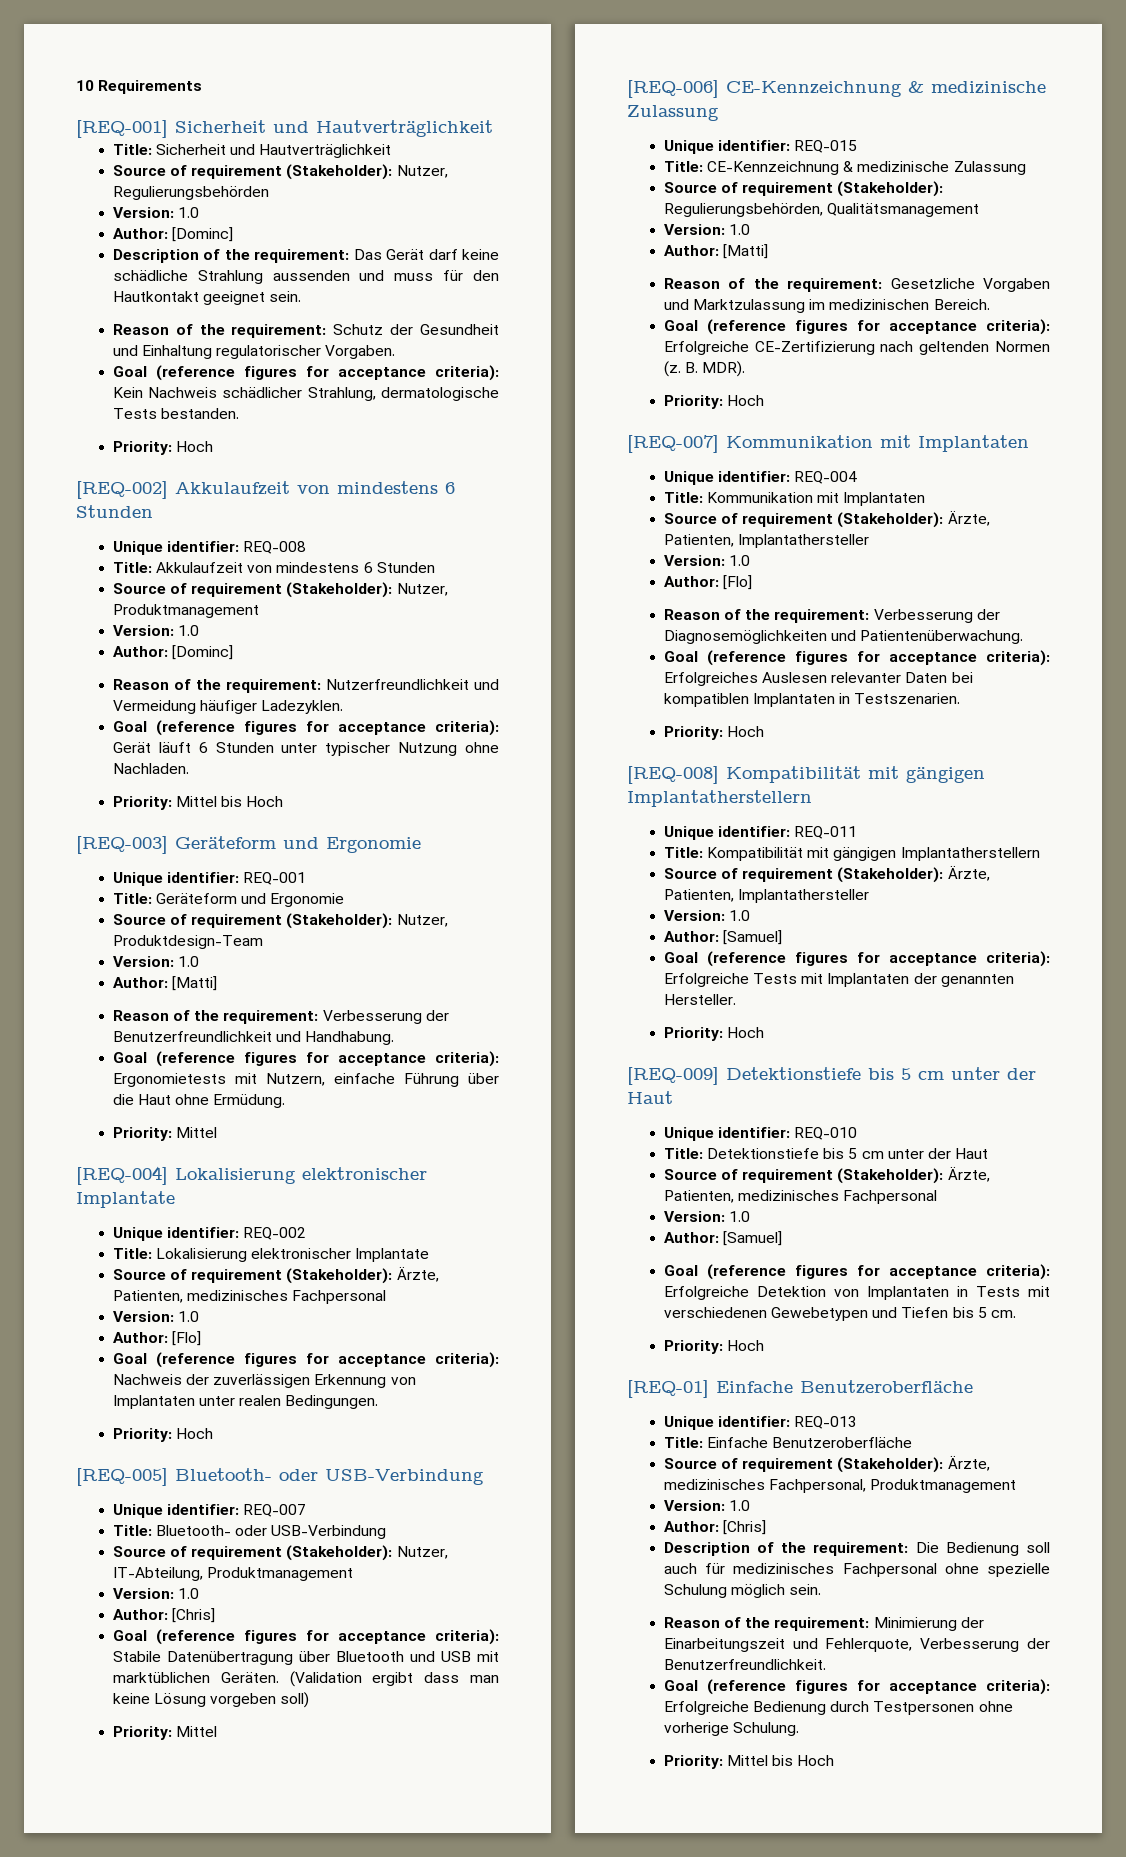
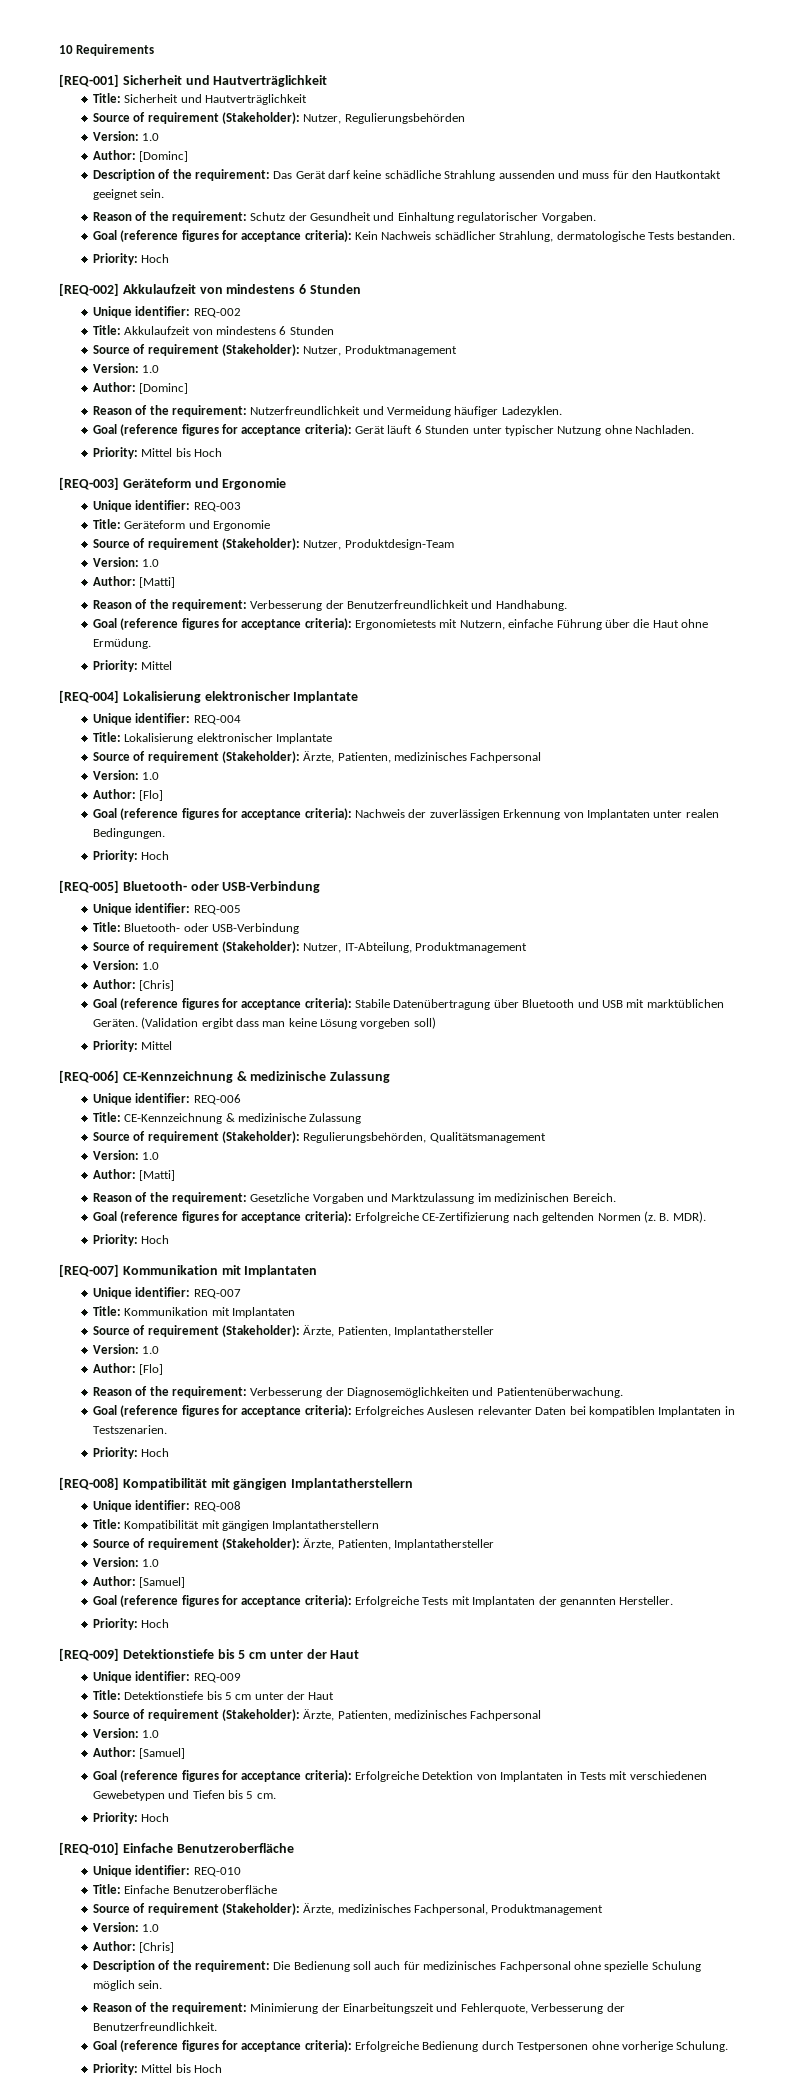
- Unique identifier: REQ-008
+ Unique identifier: REQ-002
- Unique identifier: REQ-001
+ Unique identifier: REQ-003
- Unique identifier: REQ-002
+ Unique identifier: REQ-004
- Unique identifier: REQ-007
+ Unique identifier: REQ-005
- Unique identifier: REQ-015
+ Unique identifier: REQ-006
- Unique identifier: REQ-004
+ Unique identifier: REQ-007
- Unique identifier: REQ-011
+ Unique identifier: REQ-008
- Unique identifier: REQ-010
+ Unique identifier: REQ-009
- [REQ-01] Einfache Benutzeroberfläche
+ [REQ-010] Einfache Benutzeroberfläche
- Unique identifier: REQ-013
+ Unique identifier: REQ-010

